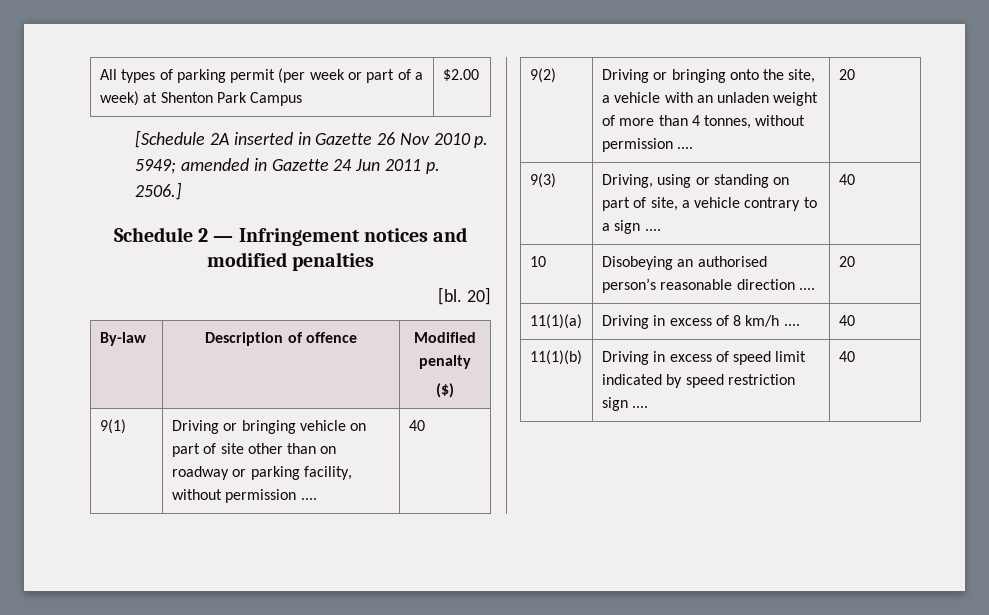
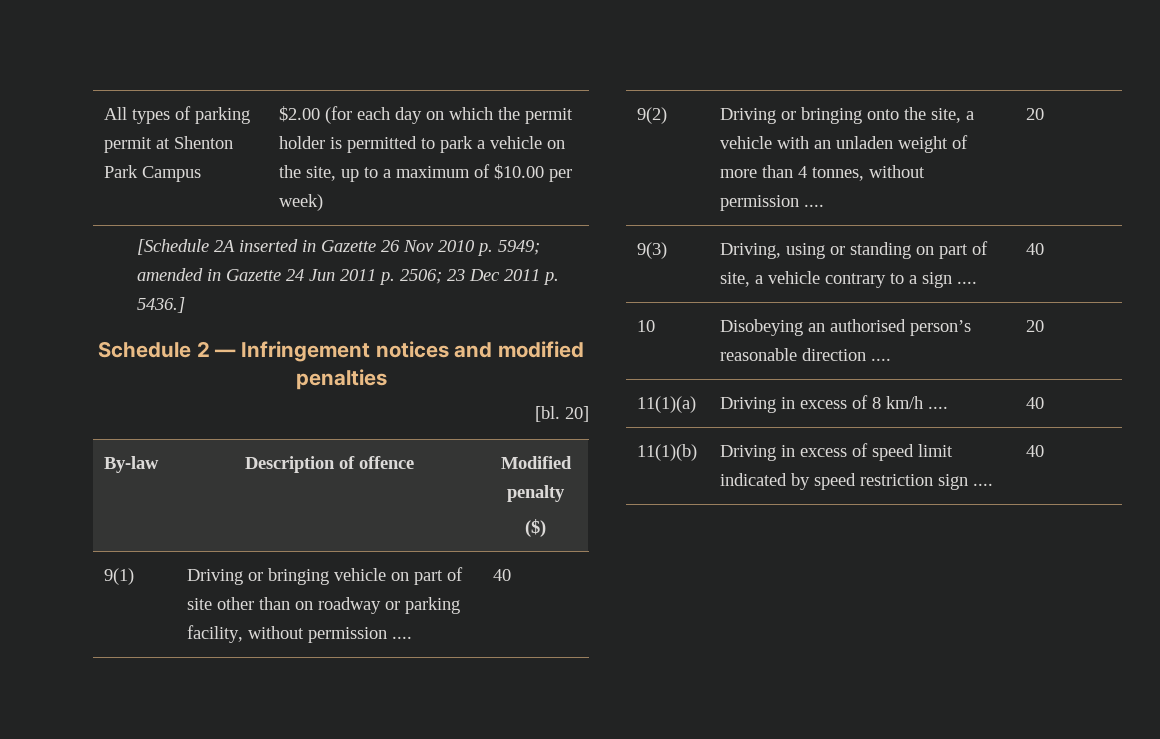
- All types of parking permit (per week or part of a week) at Shenton Park Campus | $2.00
+ All types of parking permit at Shenton Park Campus | $2.00 (for each day on which the permit holder is permitted to park a vehicle on the site, up to a maximum of $10.00 per week)
- [Schedule 2A inserted in Gazette 26 Nov 2010 p. 5949; amended in Gazette 24 Jun 2011 p. 2506.]
+ [Schedule 2A inserted in Gazette 26 Nov 2010 p. 5949; amended in Gazette 24 Jun 2011 p. 2506; 23 Dec 2011 p. 5436.]

